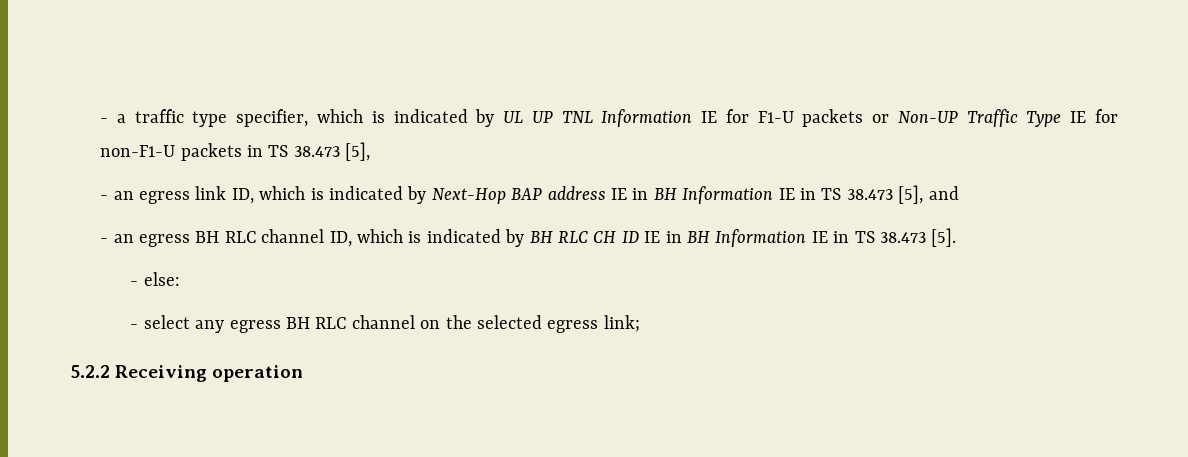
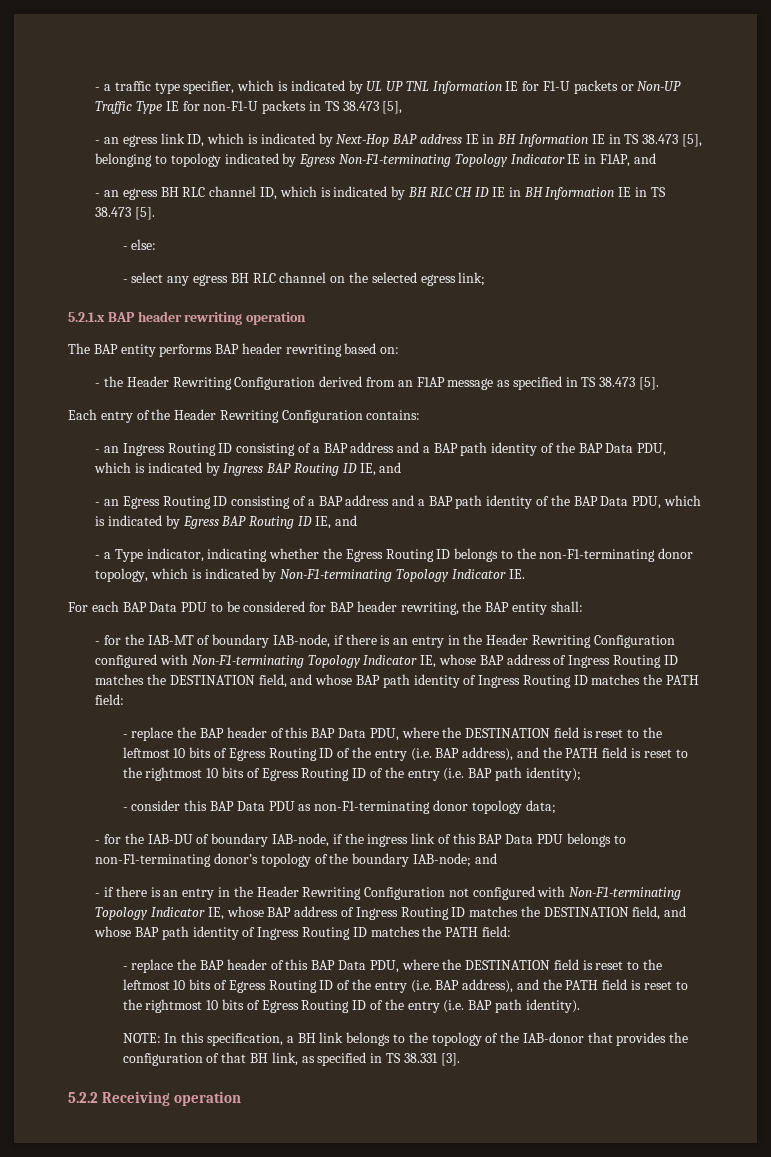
- - an egress link ID, which is indicated by Next-Hop BAP address IE in BH Information IE in TS 38.473 [5], and
+ - an egress link ID, which is indicated by Next-Hop BAP address IE in BH Information IE in TS 38.473 [5], belonging to topology indicated by Egress Non-F1-terminating Topology Indicator IE in F1AP, and
+ 5.2.1.x BAP header rewriting operation
+ The BAP entity performs BAP header rewriting based on:
+ - the Header Rewriting Configuration derived from an F1AP message as specified in TS 38.473 [5].
+ Each entry of the Header Rewriting Configuration contains:
+ - an Ingress Routing ID consisting of a BAP address and a BAP path identity of the BAP Data PDU, which is indicated by Ingress BAP Routing ID IE, and
+ - an Egress Routing ID consisting of a BAP address and a BAP path identity of the BAP Data PDU, which is indicated by Egress BAP Routing ID IE, and
+ - a Type indicator, indicating whether the Egress Routing ID belongs to the non-F1-terminating donor topology, which is indicated by Non-F1-terminating Topology Indicator IE.
+ For each BAP Data PDU to be considered for BAP header rewriting, the BAP entity shall:
+ - for the IAB-MT of boundary IAB-node, if there is an entry in the Header Rewriting Configuration configured with Non-F1-terminating Topology Indicator IE, whose BAP address of Ingress Routing ID matches the DESTINATION field, and whose BAP path identity of Ingress Routing ID matches the PATH field:
+ - replace the BAP header of this BAP Data PDU, where the DESTINATION field is reset to the leftmost 10 bits of Egress Routing ID of the entry (i.e. BAP address), and the PATH field is reset to the rightmost 10 bits of Egress Routing ID of the entry (i.e. BAP path identity);
+ - consider this BAP Data PDU as non-F1-terminating donor topology data;
+ - for the IAB-DU of boundary IAB-node, if the ingress link of this BAP Data PDU belongs to non-F1-terminating donor’s topology of the boundary IAB-node; and
+ - if there is an entry in the Header Rewriting Configuration not configured with Non-F1-terminating Topology Indicator IE, whose BAP address of Ingress Routing ID matches the DESTINATION field, and whose BAP path identity of Ingress Routing ID matches the PATH field:
+ - replace the BAP header of this BAP Data PDU, where the DESTINATION field is reset to the leftmost 10 bits of Egress Routing ID of the entry (i.e. BAP address), and the PATH field is reset to the rightmost 10 bits of Egress Routing ID of the entry (i.e. BAP path identity).
+ NOTE: In this specification, a BH link belongs to the topology of the IAB-donor that provides the configuration of that BH link, as specified in TS 38.331 [3].

